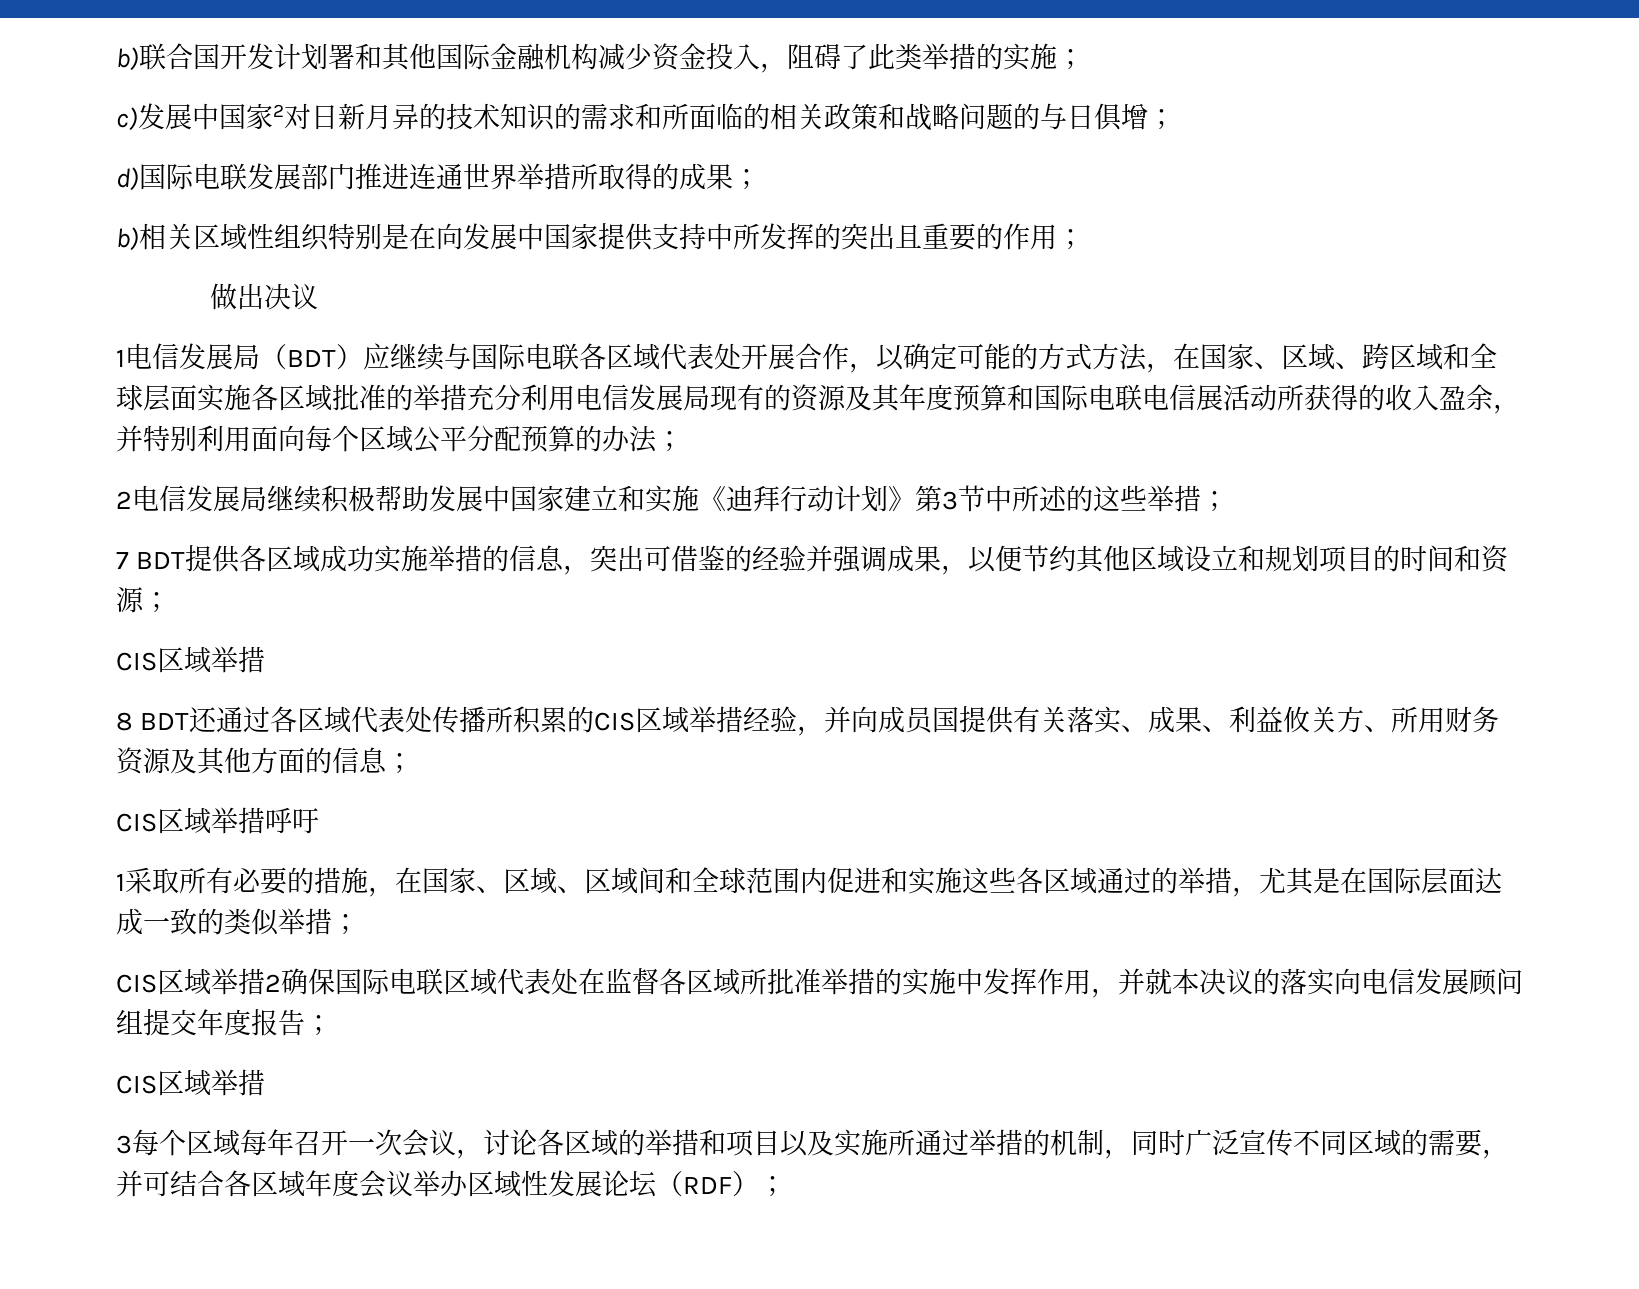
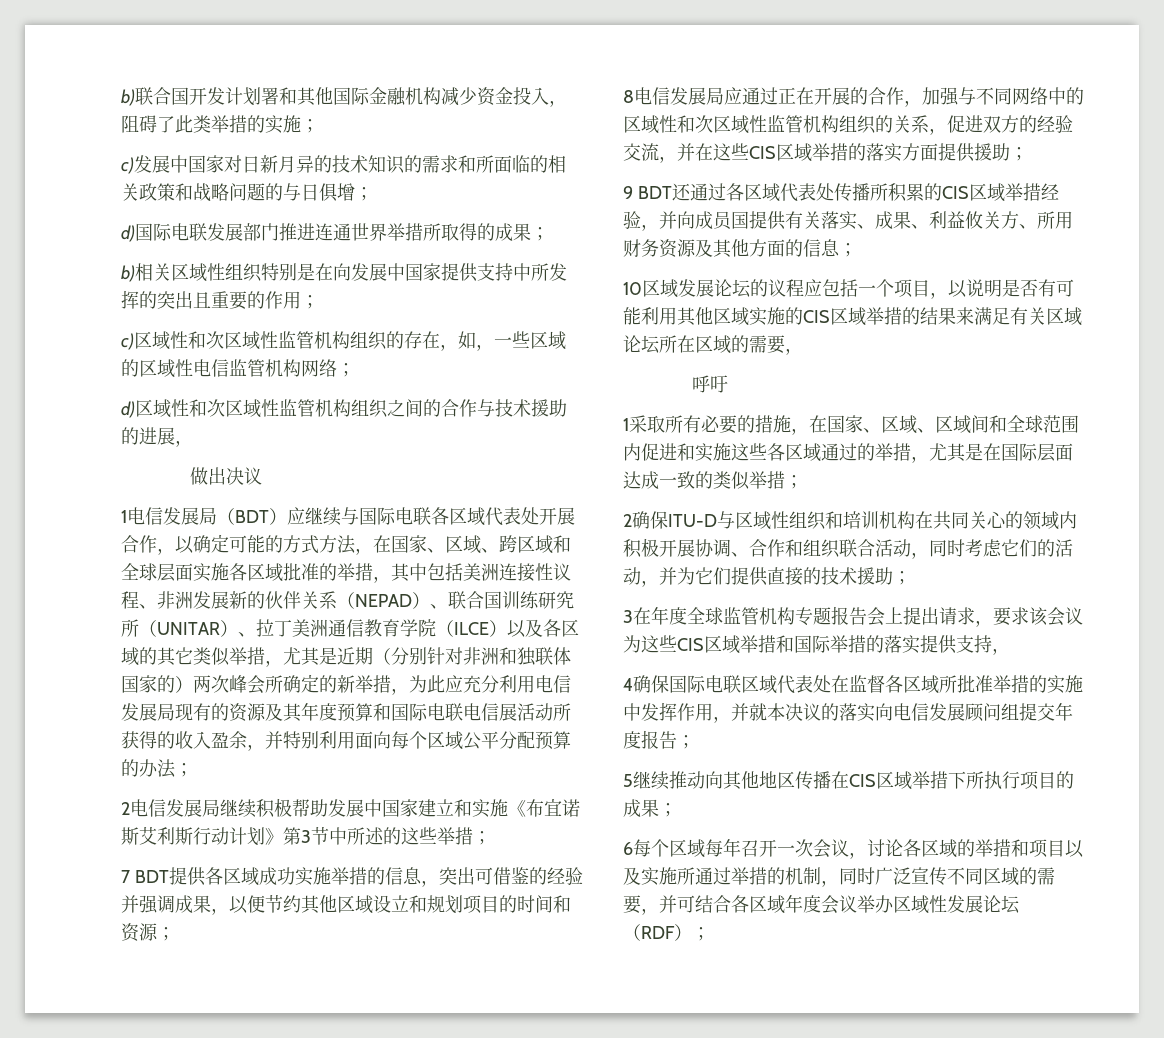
- c)发展中国家2对日新月异的技术知识的需求和所面临的相关政策和战略问题的与日俱增；
+ c)发展中国家对日新月异的技术知识的需求和所面临的相关政策和战略问题的与日俱增；
+ c)区域性和次区域性监管机构组织的存在，如，一些区域的区域性电信监管机构网络；
+ d)区域性和次区域性监管机构组织之间的合作与技术援助的进展，
- 1电信发展局（BDT）应继续与国际电联各区域代表处开展合作，以确定可能的方式方法，在国家、区域、跨区域和全球层面实施各区域批准的举措充分利用电信发展局现有的资源及其年度预算和国际电联电信展活动所获得的收入盈余，并特别利用面向每个区域公平分配预算的办法；
+ 1电信发展局（BDT）应继续与国际电联各区域代表处开展合作，以确定可能的方式方法，在国家、区域、跨区域和全球层面实施各区域批准的举措，其中包括美洲连接性议程、非洲发展新的伙伴关系（NEPAD）、联合国训练研究所（UNITAR）、拉丁美洲通信教育学院（ILCE）以及各区域的其它类似举措，尤其是近期（分别针对非洲和独联体国家的）两次峰会所确定的新举措，为此应充分利用电信发展局现有的资源及其年度预算和国际电联电信展活动所获得的收入盈余，并特别利用面向每个区域公平分配预算的办法；
- 2电信发展局继续积极帮助发展中国家建立和实施《迪拜行动计划》第3节中所述的这些举措；
+ 2电信发展局继续积极帮助发展中国家建立和实施《布宜诺斯艾利斯行动计划》第3节中所述的这些举措；
  7 BDT提供各区域成功实施举措的信息，突出可借鉴的经验并强调成果，以便节约其他区域设立和规划项目的时间和资源；
- CIS区域举措
- 8 BDT还通过各区域代表处传播所积累的CIS区域举措经验，并向成员国提供有关落实、成果、利益攸关方、所用财务资源及其他方面的信息；
+ 8电信发展局应通过正在开展的合作，加强与不同网络中的区域性和次区域性监管机构组织的关系，促进双方的经验交流，并在这些CIS区域举措的落实方面提供援助；
+ 9 BDT还通过各区域代表处传播所积累的CIS区域举措经验，并向成员国提供有关落实、成果、利益攸关方、所用财务资源及其他方面的信息；
- CIS区域举措呼吁
+ 10区域发展论坛的议程应包括一个项目，以说明是否有可能利用其他区域实施的CIS区域举措的结果来满足有关区域论坛所在区域的需要，
+ 呼吁
- CIS区域举措2确保国际电联区域代表处在监督各区域所批准举措的实施中发挥作用，并就本决议的落实向电信发展顾问组提交年度报告；
- CIS区域举措
- 3每个区域每年召开一次会议，讨论各区域的举措和项目以及实施所通过举措的机制，同时广泛宣传不同区域的需要，并可结合各区域年度会议举办区域性发展论坛（RDF）；
+ 2确保ITU-D与区域性组织和培训机构在共同关心的领域内积极开展协调、合作和组织联合活动，同时考虑它们的活动，并为它们提供直接的技术援助；
+ 3在年度全球监管机构专题报告会上提出请求，要求该会议为这些CIS区域举措和国际举措的落实提供支持，
+ 4确保国际电联区域代表处在监督各区域所批准举措的实施中发挥作用，并就本决议的落实向电信发展顾问组提交年度报告；
+ 5继续推动向其他地区传播在CIS区域举措下所执行项目的成果；
+ 6每个区域每年召开一次会议，讨论各区域的举措和项目以及实施所通过举措的机制，同时广泛宣传不同区域的需要，并可结合各区域年度会议举办区域性发展论坛（RDF）；

